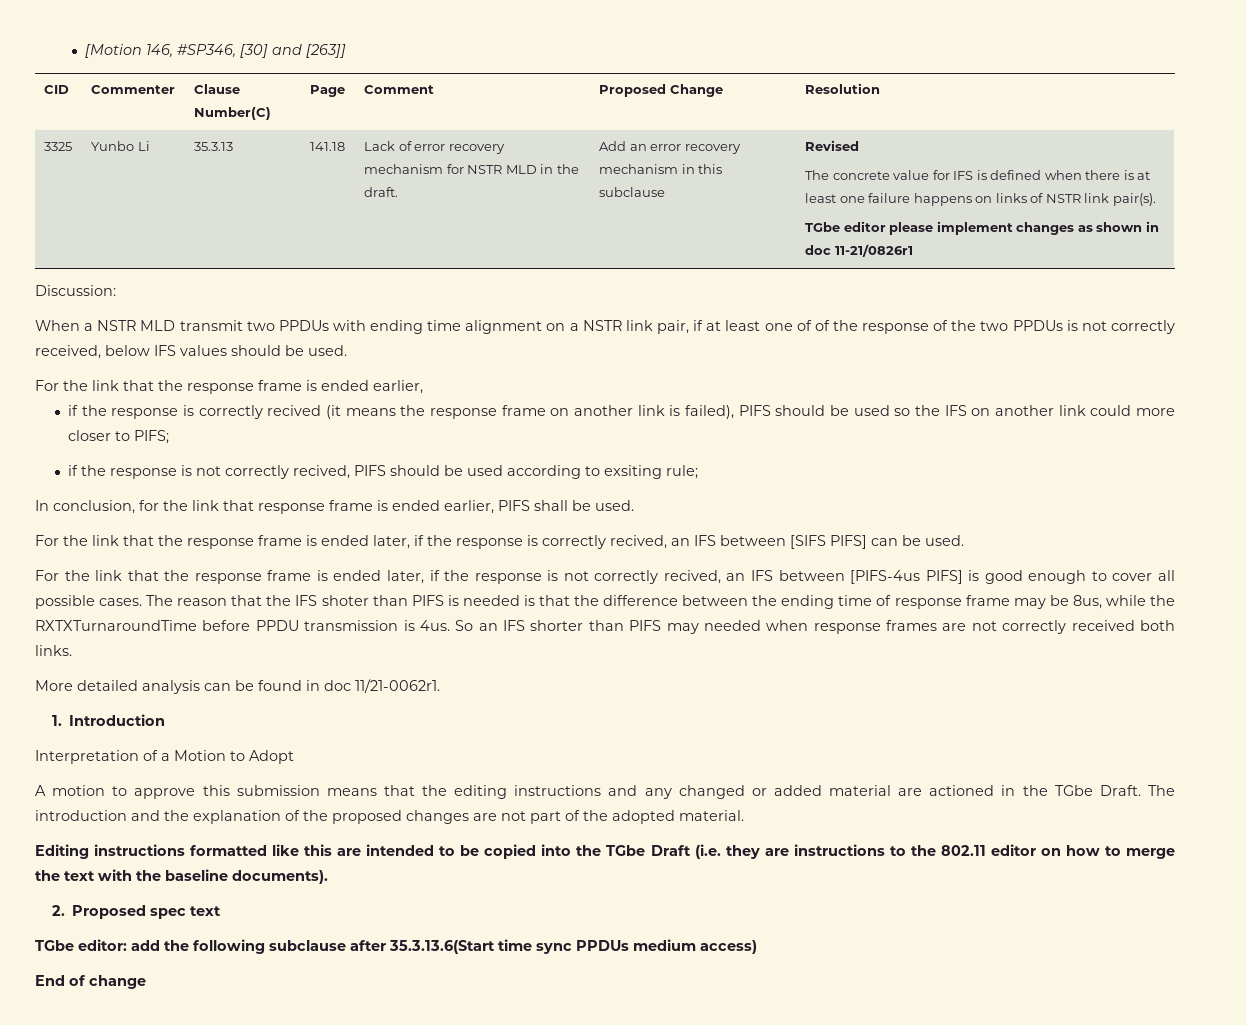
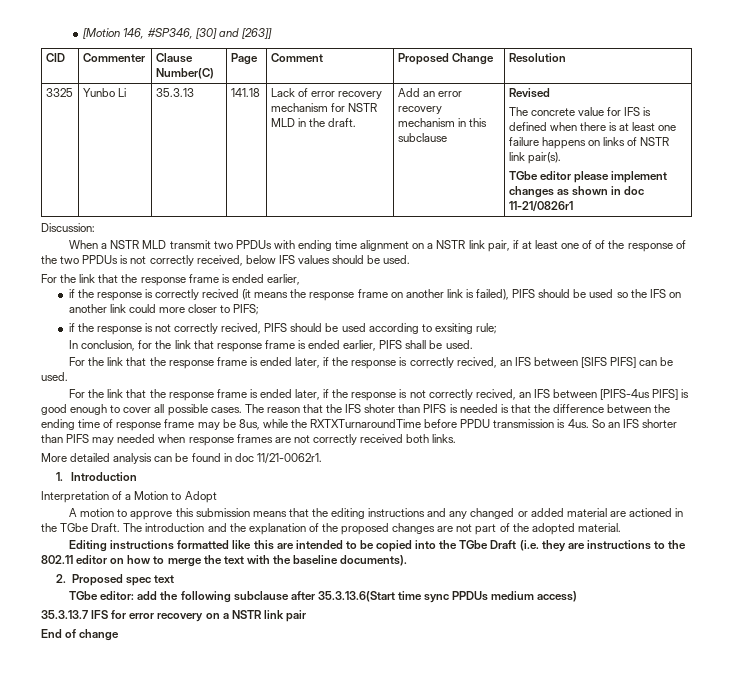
+ 35.3.13.7 IFS for error recovery on a NSTR link pair

